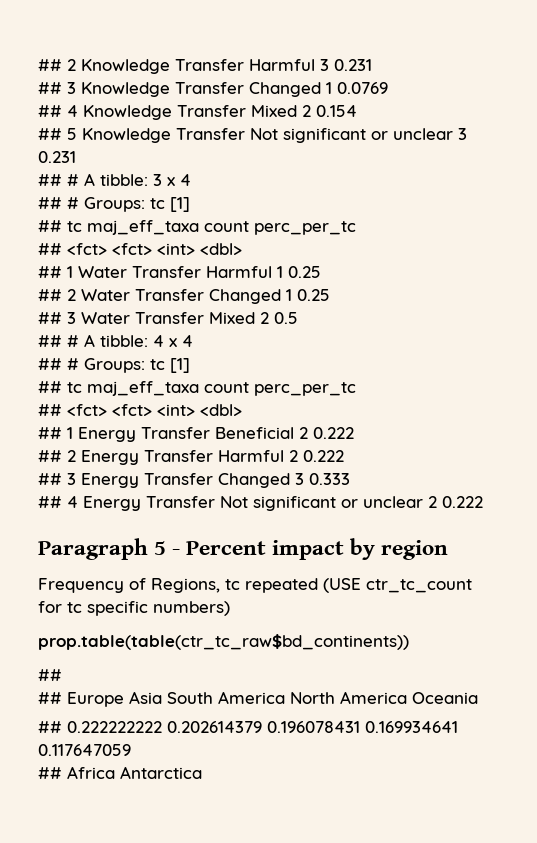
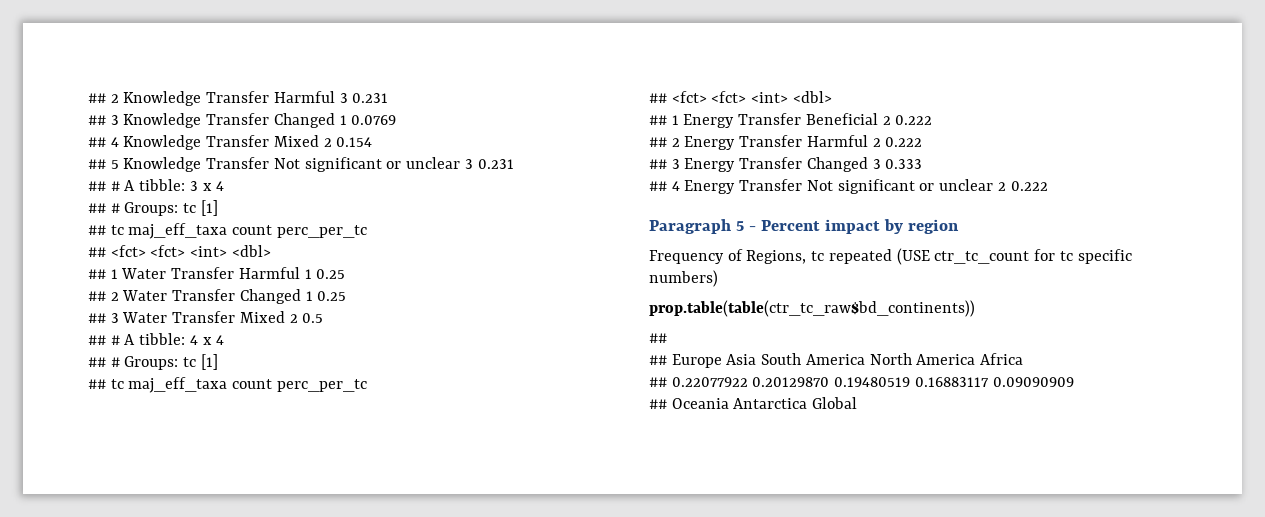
- ## Europe Asia South America North America Oceania
- ## 0.222222222 0.202614379 0.196078431 0.169934641 0.117647059
- ## Africa Antarctica
+ ## Europe Asia South America North America Africa
+ ## 0.22077922 0.20129870 0.19480519 0.16883117 0.09090909
+ ## Oceania Antarctica Global

